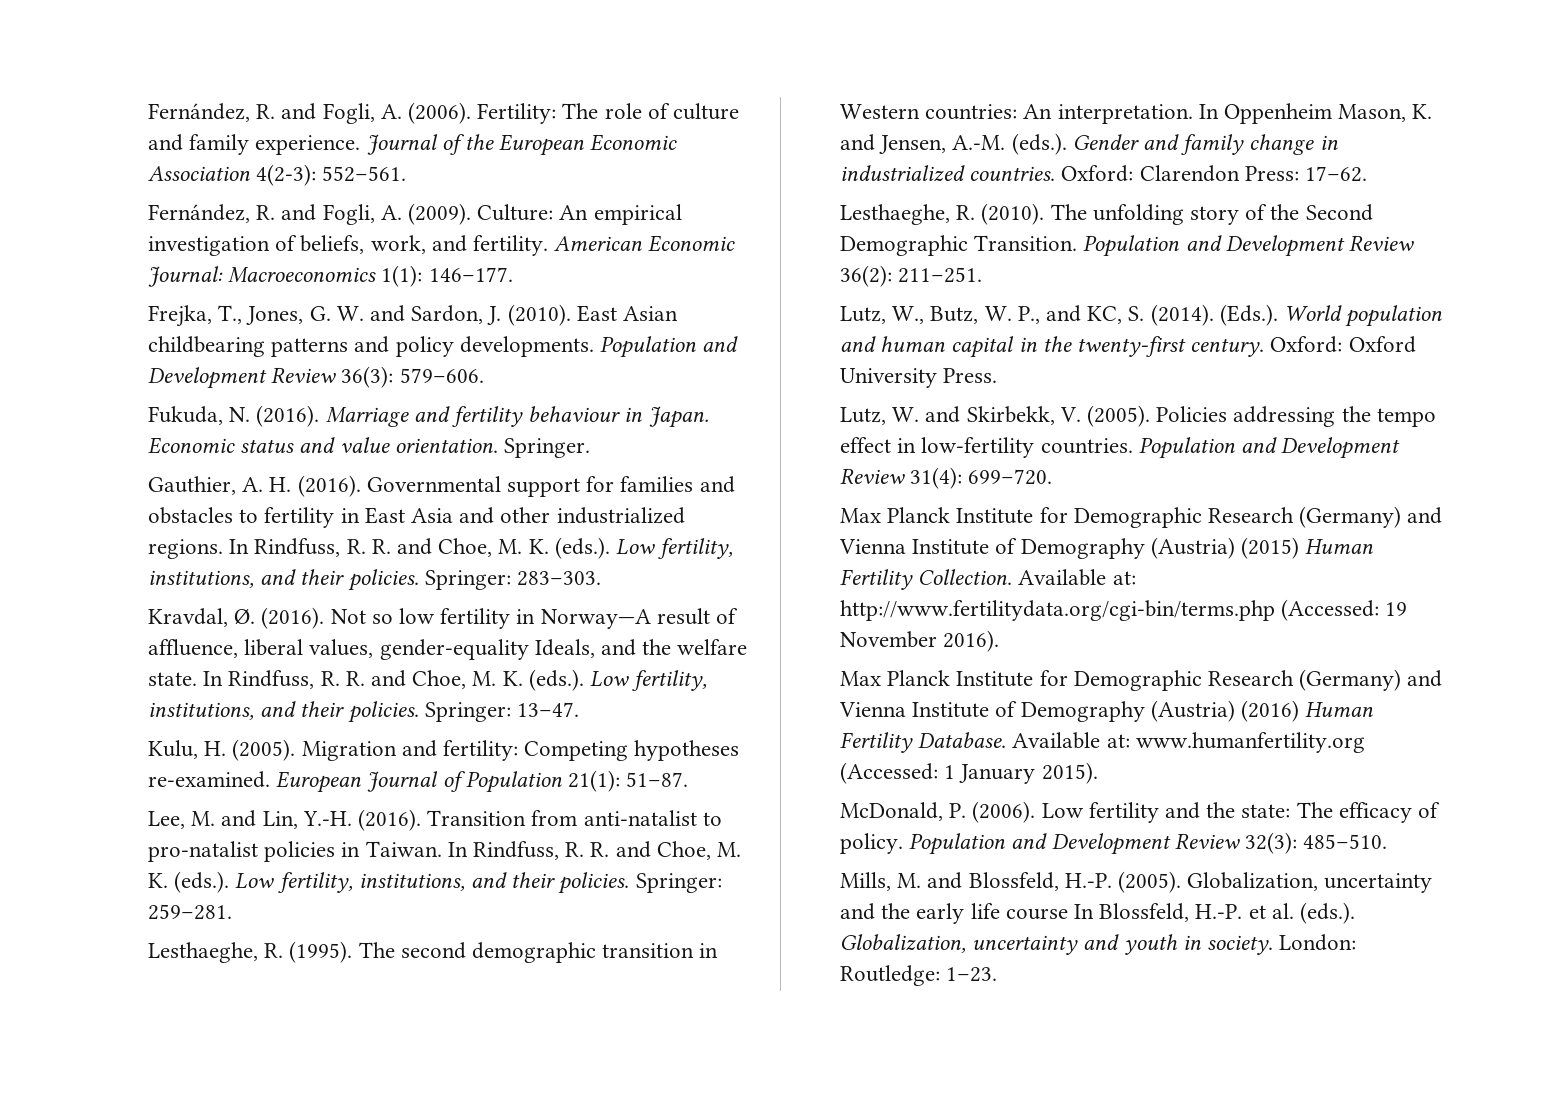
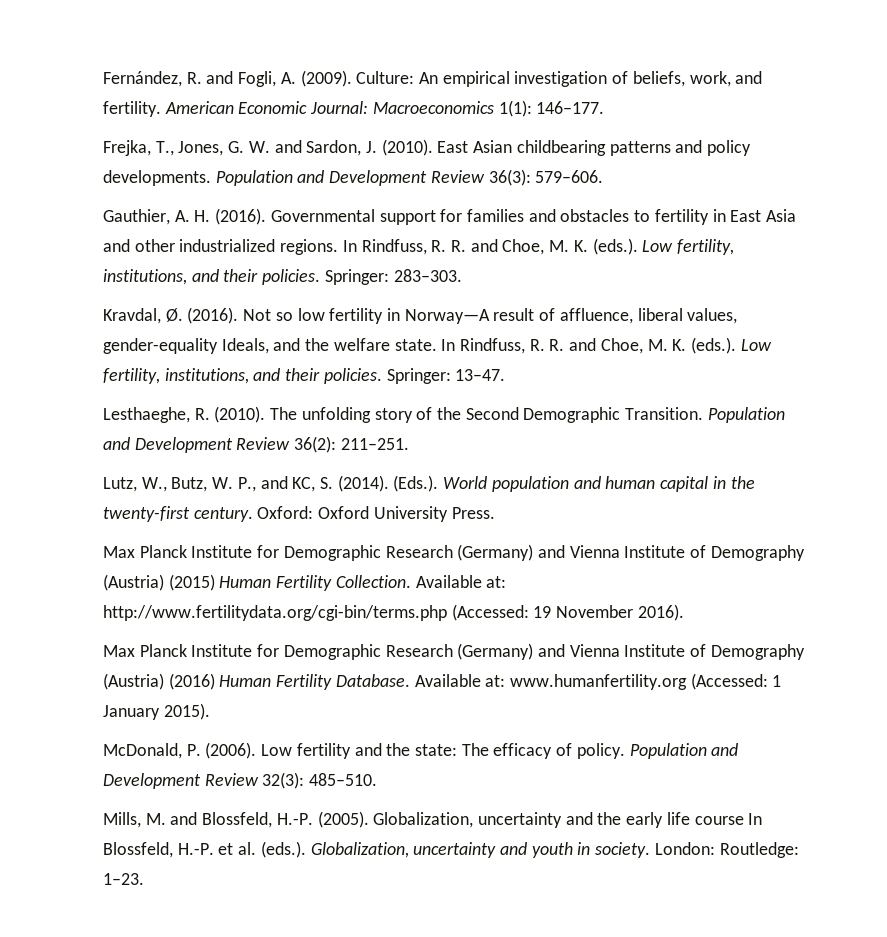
- Fernández, R. and Fogli, A. (2006). Fertility: The role of culture and family experience. Journal of the European Economic Association 4(2‐3): 552–561.
- Fukuda, N. (2016). Marriage and fertility behaviour in Japan. Economic status and value orientation. Springer.
- Kulu, H. (2005). Migration and fertility: Competing hypotheses re-examined. European Journal of Population 21(1): 51–87.
- Lee, M. and Lin, Y.-H. (2016). Transition from anti-natalist to pro-natalist policies in Taiwan. In Rindfuss, R. R. and Choe, M. K. (eds.). Low fertility, institutions, and their policies. Springer: 259–281.
- Lesthaeghe, R. (1995). The second demographic transition in Western countries: An interpretation. In Oppenheim Mason, K. and Jensen, A.-M. (eds.). Gender and family change in industrialized countries. Oxford: Clarendon Press: 17–62.
- Lutz, W. and Skirbekk, V. (2005). Policies addressing the tempo effect in low-fertility countries. Population and Development Review 31(4): 699–720.

